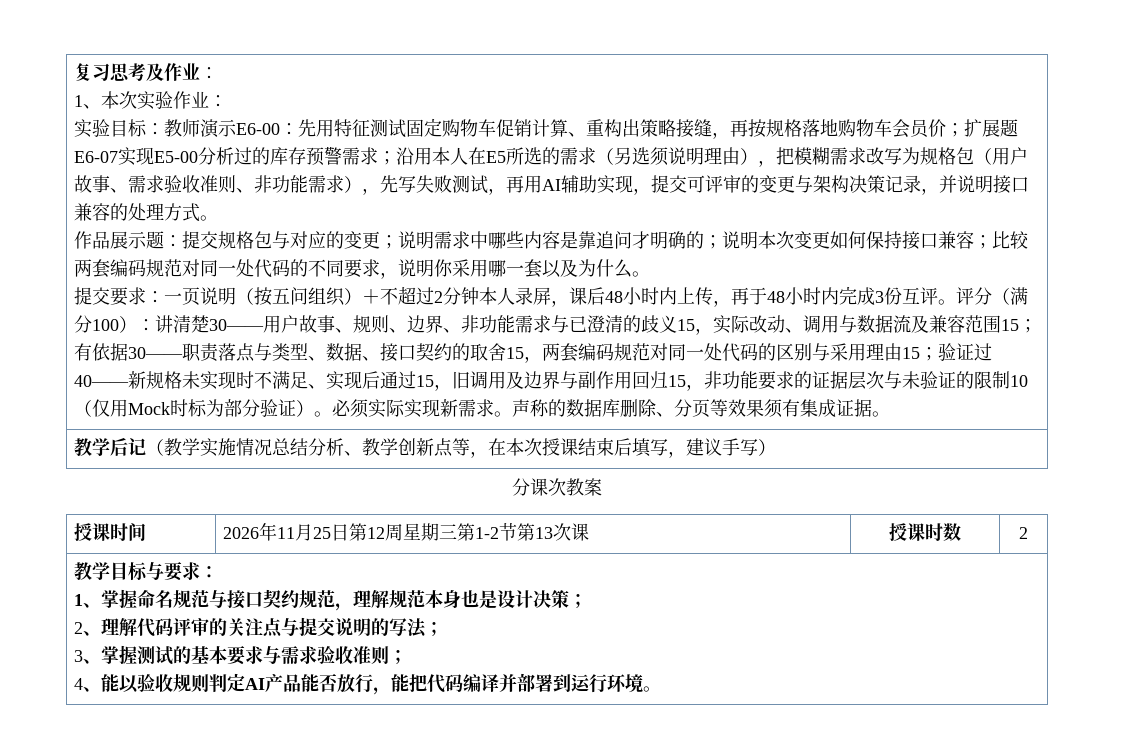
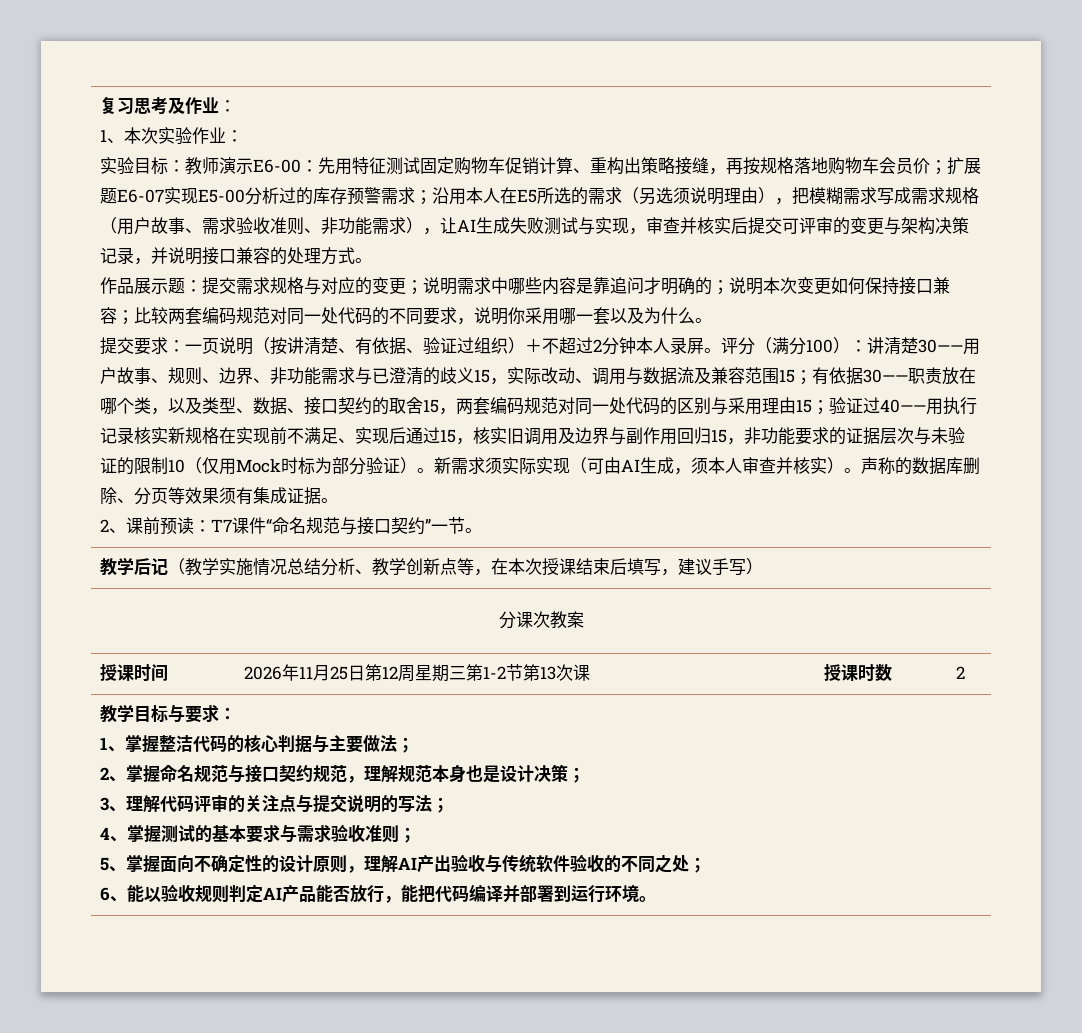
- 沿用本人在E5所选的需求（另选须说明理由），把模糊需求改写为规格包（用户故事、需求验收准则、非功能需求），先写失败测试，再用AI辅助实现，提交可评审的变更与架构决策记录，并说明接口兼容的处理方式。
+ 沿用本人在E5所选的需求（另选须说明理由），把模糊需求写成需求规格（用户故事、需求验收准则、非功能需求），让AI生成失败测试与实现，审查并核实后提交可评审的变更与架构决策记录，并说明接口兼容的处理方式。
- 作品展示题：提交规格包与对应的变更；说明需求中哪些内容是靠追问才明确的；说明本次变更如何保持接口兼容；比较两套编码规范对同一处代码的不同要求，说明你采用哪一套以及为什么。
+ 作品展示题：提交需求规格与对应的变更；说明需求中哪些内容是靠追问才明确的；说明本次变更如何保持接口兼容；比较两套编码规范对同一处代码的不同要求，说明你采用哪一套以及为什么。
- 提交要求：一页说明（按五问组织）＋不超过2分钟本人录屏，课后48小时内上传，再于48小时内完成3份互评。
+ 提交要求：一页说明（按讲清楚、有依据、验证过组织）＋不超过2分钟本人录屏。
- 有依据30——职责落点与类型、数据、接口契约的取舍15，两套编码规范对同一处代码的区别与采用理由15；
+ 有依据30——职责放在哪个类，以及类型、数据、接口契约的取舍15，两套编码规范对同一处代码的区别与采用理由15；
- 验证过40——新规格未实现时不满足、实现后通过15，旧调用及边界与副作用回归15，非功能要求的证据层次与未验证的限制10（仅用Mock时标为部分验证）。
+ 验证过40——用执行记录核实新规格在实现前不满足、实现后通过15，核实旧调用及边界与副作用回归15，非功能要求的证据层次与未验证的限制10（仅用Mock时标为部分验证）。
- 必须实际实现新需求。
+ 新需求须实际实现（可由AI生成，须本人审查并核实）。
+ 2、课前预读：T7课件“命名规范与接口契约”一节。
- 1、掌握命名规范与接口契约规范，理解规范本身也是设计决策；
+ 1、掌握整洁代码的核心判据与主要做法；
+ 2、掌握命名规范与接口契约规范，理解规范本身也是设计决策；
- 2、理解代码评审的关注点与提交说明的写法；
+ 3、理解代码评审的关注点与提交说明的写法；
- 3、掌握测试的基本要求与需求验收准则；
+ 4、掌握测试的基本要求与需求验收准则；
- 4、能以验收规则判定AI产品能否放行，能把代码编译并部署到运行环境。
+ 5、掌握面向不确定性的设计原则，理解AI产出验收与传统软件验收的不同之处；
+ 6、能以验收规则判定AI产品能否放行，能把代码编译并部署到运行环境。

